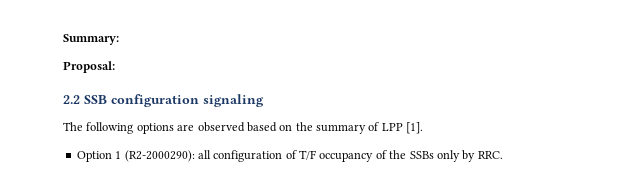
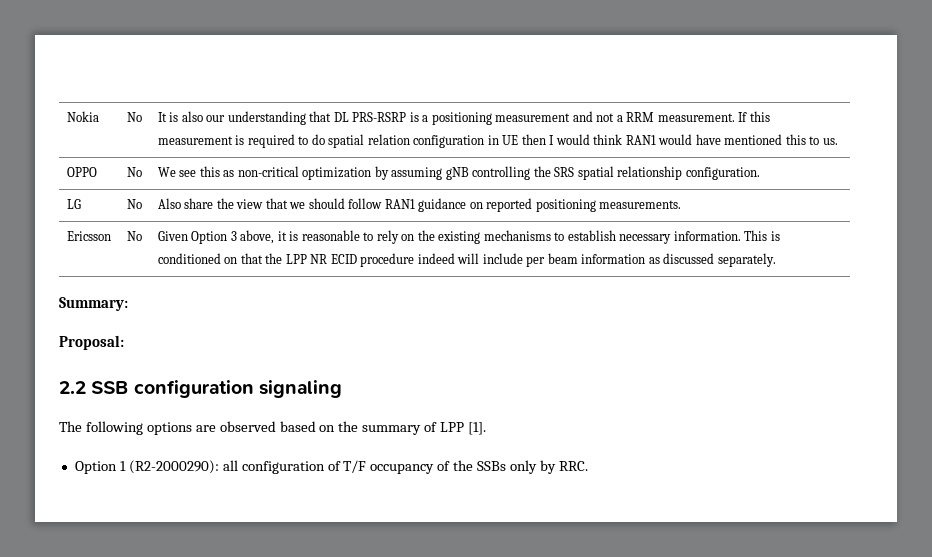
+ Nokia | No | It is also our understanding that DL PRS-RSRP is a positioning measurement and not a RRM measurement. If this measurement is required to do spatial relation configuration in UE then I would think RAN1 would have mentioned this to us.
+ OPPO | No | We see this as non-critical optimization by assuming gNB controlling the SRS spatial relationship configuration.
+ LG | No | Also share the view that we should follow RAN1 guidance on reported positioning measurements.
+ Ericsson | No | Given Option 3 above, it is reasonable to rely on the existing mechanisms to establish necessary information. This is conditioned on that the LPP NR ECID procedure indeed will include per beam information as discussed separately.

